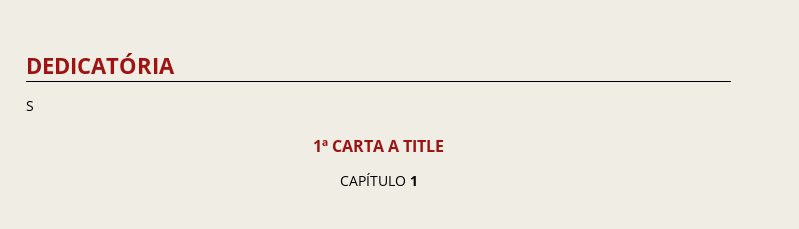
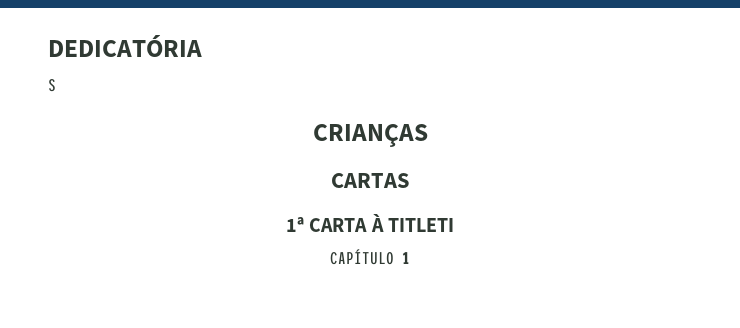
+ CRIANÇAS
+ CARTAS
- 1ª CARTA A TITLE
+ 1ª CARTA À TITLETI

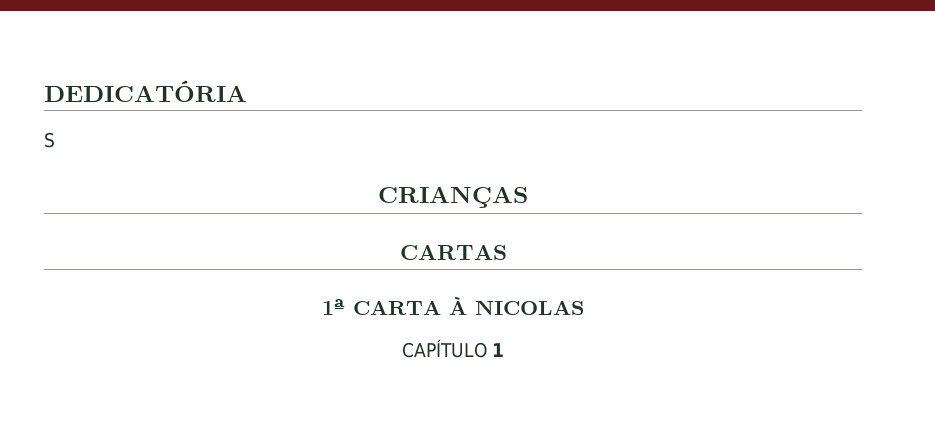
- 1ª CARTA À TITLETI
+ 1ª CARTA À NICOLAS

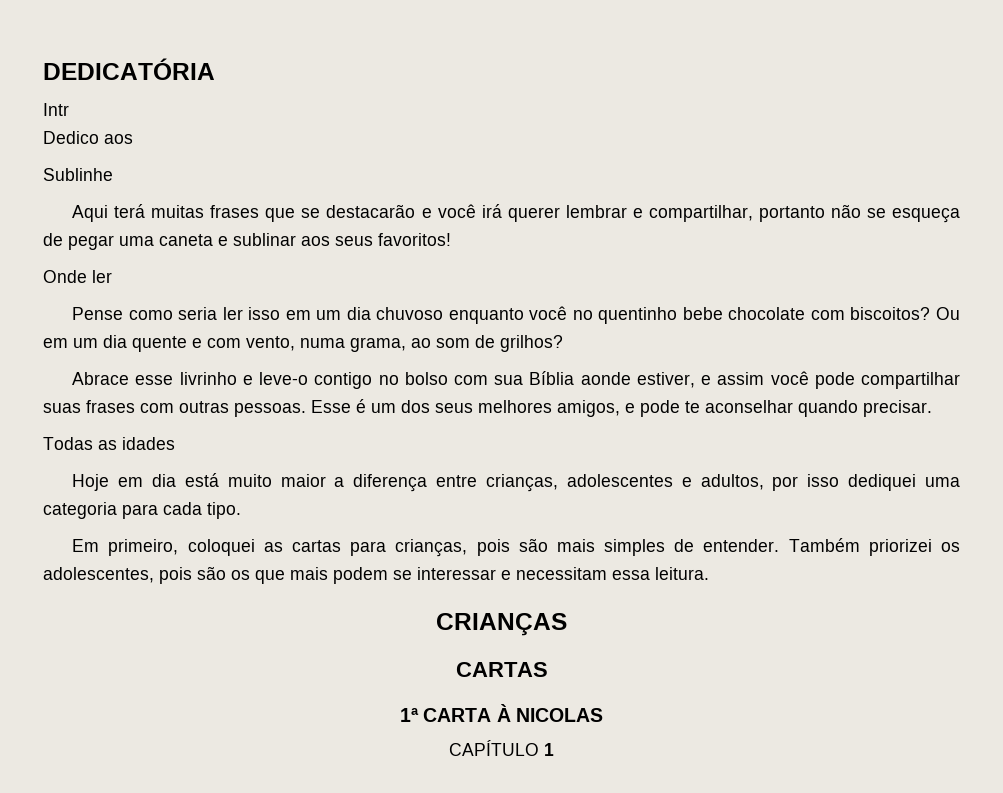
- S
+ Intr
+ Dedico aos
+ Sublinhe
+ Aqui terá muitas frases que se destacarão e você irá querer lembrar e compartilhar, portanto não se esqueça de pegar uma caneta e sublinar aos seus favoritos!
+ Onde ler
+ Pense como seria ler isso em um dia chuvoso enquanto você no quentinho bebe chocolate com biscoitos? Ou em um dia quente e com vento, numa grama, ao som de grilhos?
+ Abrace esse livrinho e leve-o contigo no bolso com sua Bíblia aonde estiver, e assim você pode compartilhar suas frases com outras pessoas. Esse é um dos seus melhores amigos, e pode te aconselhar quando precisar.
+ Todas as idades
+ Hoje em dia está muito maior a diferença entre crianças, adolescentes e adultos, por isso dediquei uma categoria para cada tipo.
+ Em primeiro, coloquei as cartas para crianças, pois são mais simples de entender. Também priorizei os adolescentes, pois são os que mais podem se interessar e necessitam essa leitura.

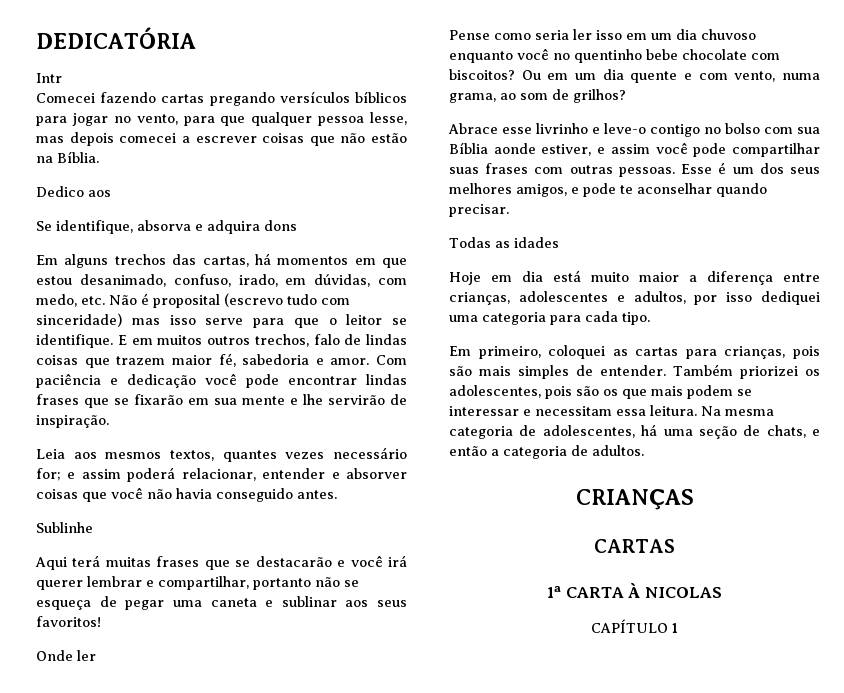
+ Comecei fazendo cartas pregando versículos bíblicos para jogar no vento, para que qualquer pessoa lesse, mas depois comecei a escrever coisas que não estão na Bíblia.
  Dedico aos
+ Se identifique, absorva e adquira dons
+ Em alguns trechos das cartas, há momentos em que estou desanimado, confuso, irado, em dúvidas, com medo, etc. Não é proposital (escrevo tudo com sinceridade) mas isso serve para que o leitor se identifique. E em muitos outros trechos, falo de lindas coisas que trazem maior fé, sabedoria e amor. Com paciência e dedicação você pode encontrar lindas frases que se fixarão em sua mente e lhe servirão de inspiração.
+ Leia aos mesmos textos, quantes vezes necessário for; e assim poderá relacionar, entender e absorver coisas que você não havia conseguido antes.
+ Na mesma categoria de adolescentes, há uma seção de chats, e então a categoria de adultos.

